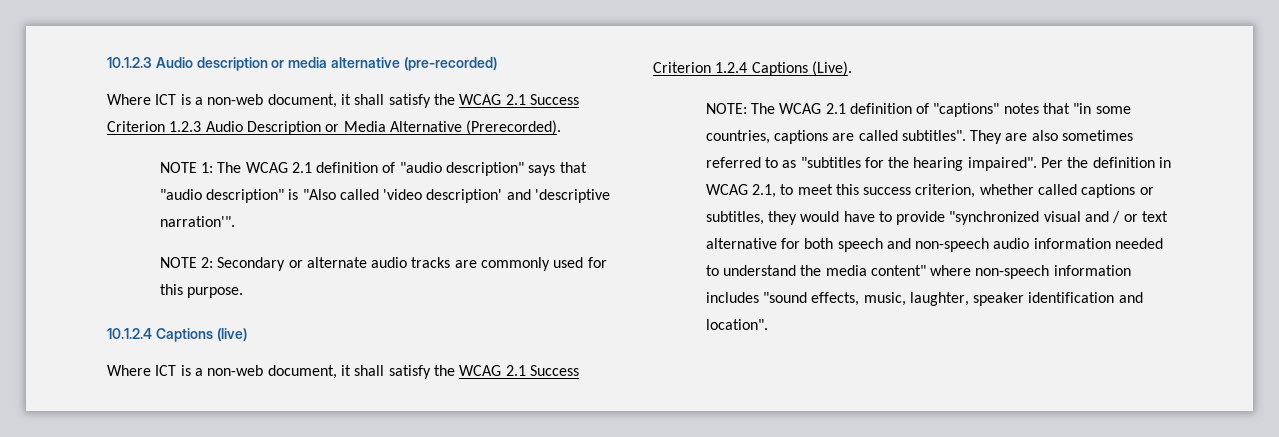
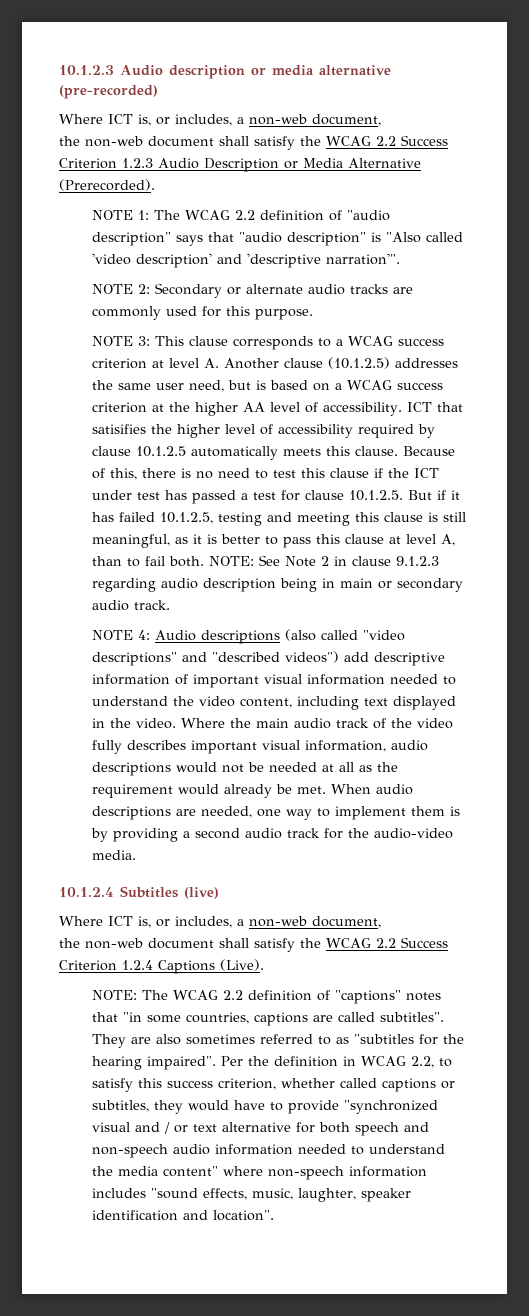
  10.1.2.3 Audio description or media alternative (pre-recorded)
- Where ICT is a non-web document, it shall satisfy the WCAG 2.1 Success Criterion 1.2.3 Audio Description or Media Alternative (Prerecorded).
+ Where ICT is, or includes, a non-web document,
+ the non-web document shall satisfy the WCAG 2.2 Success Criterion 1.2.3 Audio Description or Media Alternative (Prerecorded).
- NOTE 1: The WCAG 2.1 definition of "audio description" says that "audio description" is "Also called 'video description' and 'descriptive narration'".
+ NOTE 1: The WCAG 2.2 definition of "audio description" says that "audio description" is "Also called 'video description' and 'descriptive narration'".
+ NOTE 3: This clause corresponds to a WCAG success criterion at level A. Another clause (10.1.2.5) addresses the same user need, but is based on a WCAG success criterion at the higher AA level of accessibility. ICT that satisifies the higher level of accessibility required by clause 10.1.2.5 automatically meets this clause. Because of this, there is no need to test this clause if the ICT under test has passed a test for clause 10.1.2.5. But if it has failed 10.1.2.5, testing and meeting this clause is still meaningful, as it is better to pass this clause at level A, than to fail both. NOTE: See Note 2 in clause 9.1.2.3 regarding audio description being in main or secondary audio track.
+ NOTE 4: Audio descriptions (also called "video descriptions" and "described videos") add descriptive information of important visual information needed to understand the video content, including text displayed in the video. Where the main audio track of the video fully describes important visual information, audio descriptions would not be needed at all as the requirement would already be met. When audio descriptions are needed, one way to implement them is by providing a second audio track for the audio-video media.
- 10.1.2.4 Captions (live)
- Where ICT is a non-web document, it shall satisfy the WCAG 2.1 Success Criterion 1.2.4 Captions (Live).
+ 10.1.2.4 Subtitles (live)
+ Where ICT is, or includes, a non-web document,
+ the non-web document shall satisfy the WCAG 2.2 Success Criterion 1.2.4 Captions (Live).
- NOTE: The WCAG 2.1 definition of "captions" notes that "in some countries, captions are called subtitles".
+ NOTE: The WCAG 2.2 definition of "captions" notes that "in some countries, captions are called subtitles".
- Per the definition in WCAG 2.1, to meet this success criterion, whether called captions or subtitles, they would have to provide "synchronized visual and / or text alternative for both speech and non-speech audio information needed to understand the media content" where non-speech information includes "sound effects, music, laughter, speaker identification and location".
+ Per the definition in WCAG 2.2, to satisfy this success criterion, whether called captions or subtitles, they would have to provide "synchronized visual and / or text alternative for both speech and non-speech audio information needed to understand the media content" where non-speech information includes "sound effects, music, laughter, speaker identification and location".

